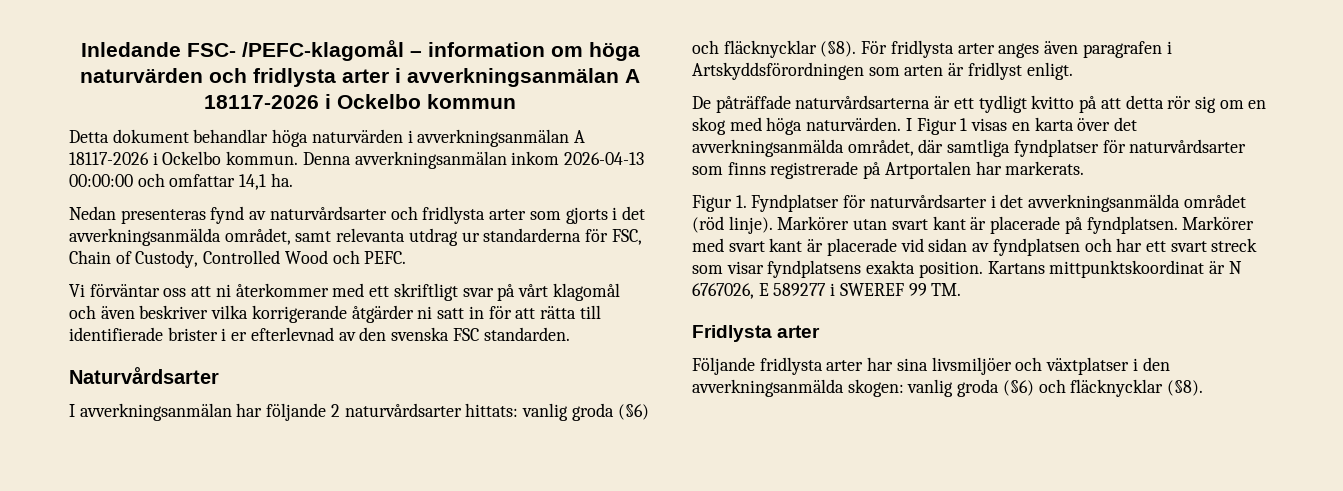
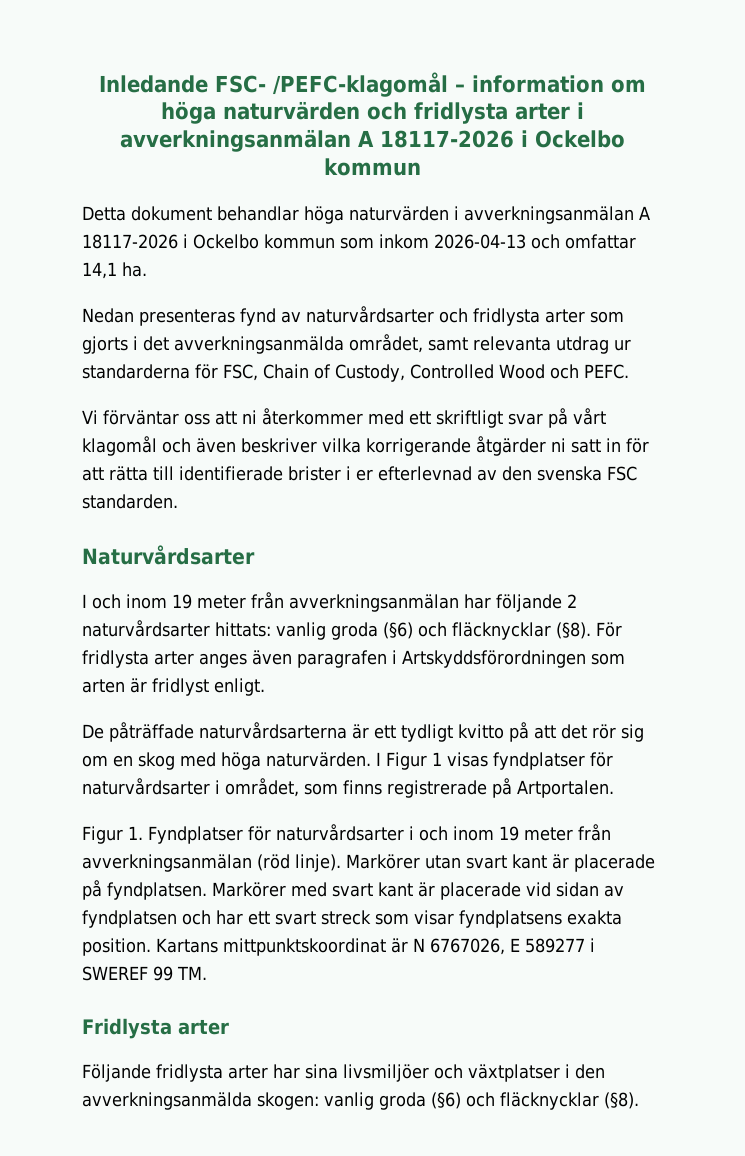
- Detta dokument behandlar höga naturvärden i avverkningsanmälan A 18117-2026 i Ockelbo kommun. Denna avverkningsanmälan inkom 2026-04-13 00:00:00 och omfattar 14,1 ha.
+ Detta dokument behandlar höga naturvärden i avverkningsanmälan A 18117-2026 i Ockelbo kommun som inkom 2026-04-13 och omfattar 14,1 ha.
- I avverkningsanmälan har följande 2 naturvårdsarter hittats: vanlig groda (§6) och fläcknycklar (§8).
+ I och inom 19 meter från avverkningsanmälan har följande 2 naturvårdsarter hittats: vanlig groda (§6) och fläcknycklar (§8).
- De påträffade naturvårdsarterna är ett tydligt kvitto på att detta rör sig om en skog med höga naturvärden.
+ De påträffade naturvårdsarterna är ett tydligt kvitto på att det rör sig om en skog med höga naturvärden.
- I Figur 1 visas en karta över det avverkningsanmälda området, där samtliga fyndplatser för naturvårdsarter som finns registrerade på Artportalen har markerats.
+ I Figur 1 visas fyndplatser för naturvårdsarter i området, som finns registrerade på Artportalen.
- Figur 1. Fyndplatser för naturvårdsarter i det avverkningsanmälda området (röd linje).
+ Figur 1. Fyndplatser för naturvårdsarter i och inom 19 meter från avverkningsanmälan (röd linje).

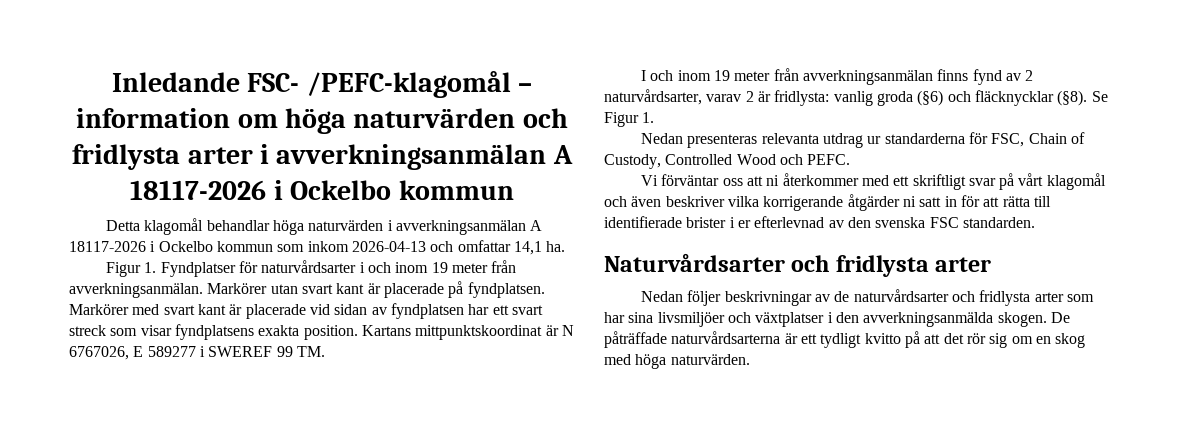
- Detta dokument behandlar höga naturvärden i avverkningsanmälan A 18117-2026 i Ockelbo kommun som inkom 2026-04-13 och omfattar 14,1 ha.
+ Detta klagomål behandlar höga naturvärden i avverkningsanmälan A 18117-2026 i Ockelbo kommun som inkom 2026-04-13 och omfattar 14,1 ha.
- Nedan presenteras fynd av naturvårdsarter och fridlysta arter som gjorts i det avverkningsanmälda området, samt relevanta utdrag ur standarderna för FSC, Chain of Custody, Controlled Wood och PEFC.
+ Figur 1. Fyndplatser för naturvårdsarter i och inom 19 meter från avverkningsanmälan. Markörer utan svart kant är placerade på fyndplatsen. Markörer med svart kant är placerade vid sidan av fyndplatsen har ett svart streck som visar fyndplatsens exakta position. Kartans mittpunktskoordinat är N 6767026, E 589277 i SWEREF 99 TM.
+ I och inom 19 meter från avverkningsanmälan finns fynd av 2 naturvårdsarter, varav 2 är fridlysta: vanlig groda (§6) och fläcknycklar (§8). Se Figur 1.
+ Nedan presenteras relevanta utdrag ur standarderna för FSC, Chain of Custody, Controlled Wood och PEFC.
- Naturvårdsarter
- I och inom 19 meter från avverkningsanmälan har följande 2 naturvårdsarter hittats: vanlig groda (§6) och fläcknycklar (§8). För fridlysta arter anges även paragrafen i Artskyddsförordningen som arten är fridlyst enligt.
- De påträffade naturvårdsarterna är ett tydligt kvitto på att det rör sig om en skog med höga naturvärden. I Figur 1 visas fyndplatser för naturvårdsarter i området, som finns registrerade på Artportalen.
- Figur 1. Fyndplatser för naturvårdsarter i och inom 19 meter från avverkningsanmälan (röd linje). Markörer utan svart kant är placerade på fyndplatsen. Markörer med svart kant är placerade vid sidan av fyndplatsen och har ett svart streck som visar fyndplatsens exakta position. Kartans mittpunktskoordinat är N 6767026, E 589277 i SWEREF 99 TM.
- Fridlysta arter
- Följande fridlysta arter har sina livsmiljöer och växtplatser i den avverkningsanmälda skogen: vanlig groda (§6) och fläcknycklar (§8).
+ Naturvårdsarter och fridlysta arter
+ Nedan följer beskrivningar av de naturvårdsarter och fridlysta arter som har sina livsmiljöer och växtplatser i den avverkningsanmälda skogen. De påträffade naturvårdsarterna är ett tydligt kvitto på att det rör sig om en skog med höga naturvärden.

